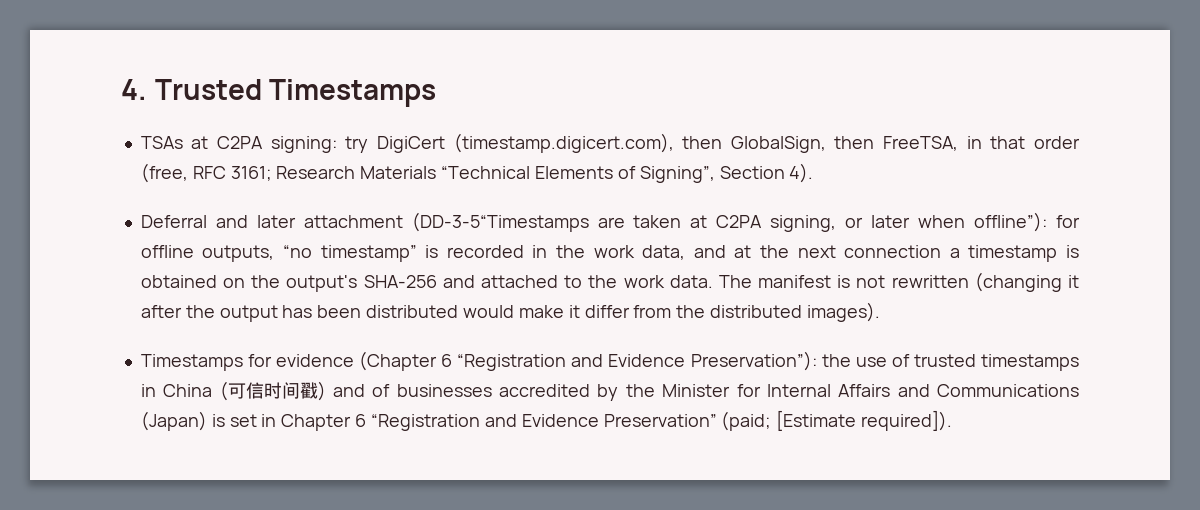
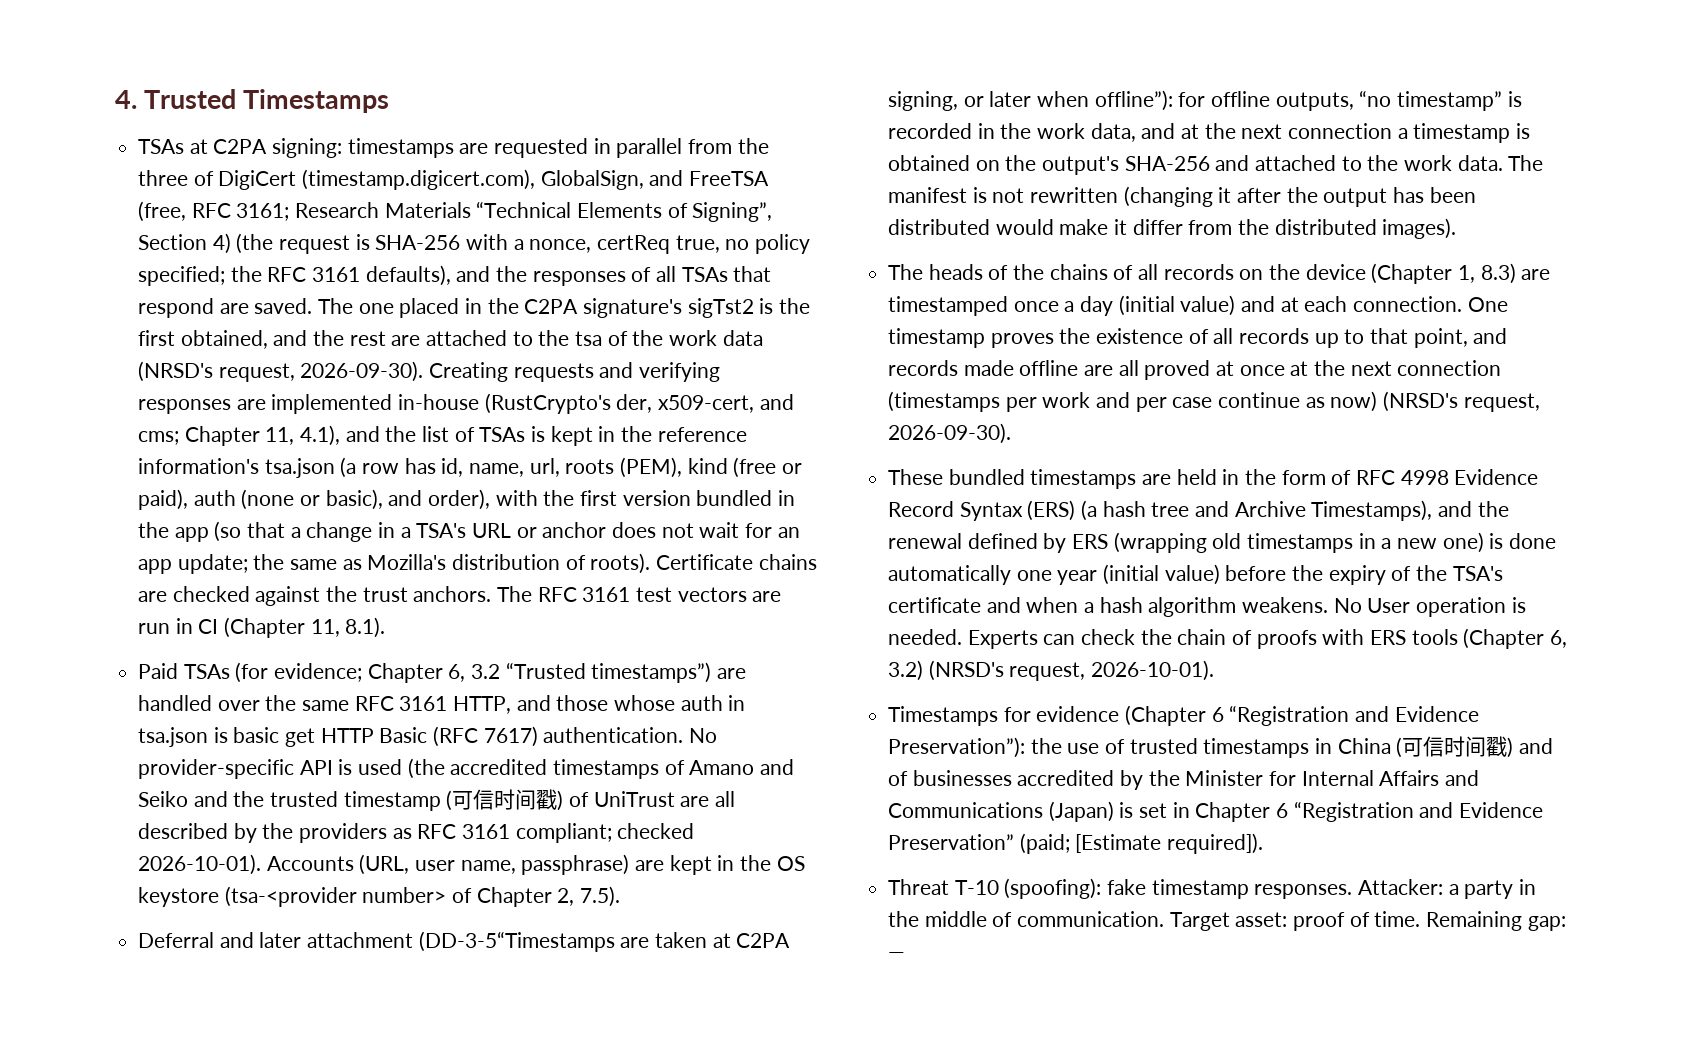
- TSAs at C2PA signing: try DigiCert (timestamp.digicert.com), then GlobalSign, then FreeTSA, in that order (free, RFC 3161; Research Materials “Technical Elements of Signing”, Section 4).
+ TSAs at C2PA signing: timestamps are requested in parallel from the three of DigiCert (timestamp.digicert.com), GlobalSign, and FreeTSA (free, RFC 3161; Research Materials “Technical Elements of Signing”, Section 4) (the request is SHA-256 with a nonce, certReq true, no policy specified; the RFC 3161 defaults), and the responses of all TSAs that respond are saved. The one placed in the C2PA signature's sigTst2 is the first obtained, and the rest are attached to the tsa of the work data (NRSD's request, 2026-09-30). Creating requests and verifying responses are implemented in-house (RustCrypto's der, x509-cert, and cms; Chapter 11, 4.1), and the list of TSAs is kept in the reference information's tsa.json (a row has id, name, url, roots (PEM), kind (free or paid), auth (none or basic), and order), with the first version bundled in the app (so that a change in a TSA's URL or anchor does not wait for an app update; the same as Mozilla's distribution of roots). Certificate chains are checked against the trust anchors. The RFC 3161 test vectors are run in CI (Chapter 11, 8.1).
+ Paid TSAs (for evidence; Chapter 6, 3.2 “Trusted timestamps”) are handled over the same RFC 3161 HTTP, and those whose auth in tsa.json is basic get HTTP Basic (RFC 7617) authentication. No provider-specific API is used (the accredited timestamps of Amano and Seiko and the trusted timestamp (可信时间戳) of UniTrust are all described by the providers as RFC 3161 compliant; checked 2026-10-01). Accounts (URL, user name, passphrase) are kept in the OS keystore (tsa-<provider number> of Chapter 2, 7.5).
+ The heads of the chains of all records on the device (Chapter 1, 8.3) are timestamped once a day (initial value) and at each connection. One timestamp proves the existence of all records up to that point, and records made offline are all proved at once at the next connection (timestamps per work and per case continue as now) (NRSD's request, 2026-09-30).
+ These bundled timestamps are held in the form of RFC 4998 Evidence Record Syntax (ERS) (a hash tree and Archive Timestamps), and the renewal defined by ERS (wrapping old timestamps in a new one) is done automatically one year (initial value) before the expiry of the TSA's certificate and when a hash algorithm weakens. No User operation is needed. Experts can check the chain of proofs with ERS tools (Chapter 6, 3.2) (NRSD's request, 2026-10-01).
+ Threat T-10 (spoofing): fake timestamp responses. Attacker: a party in the middle of communication. Target asset: proof of time. Remaining gap: —

